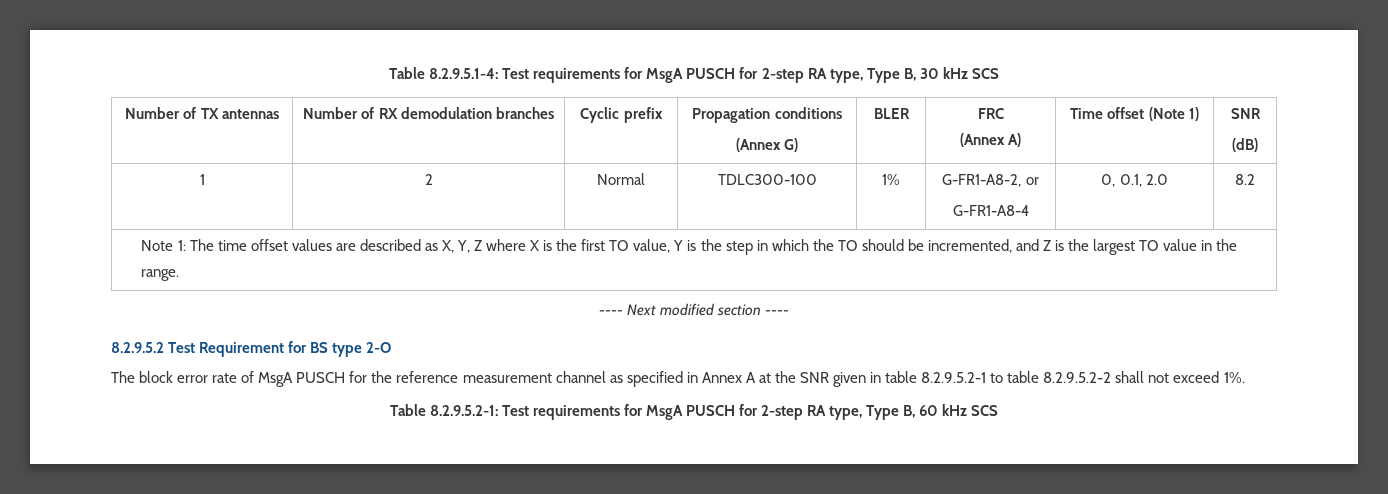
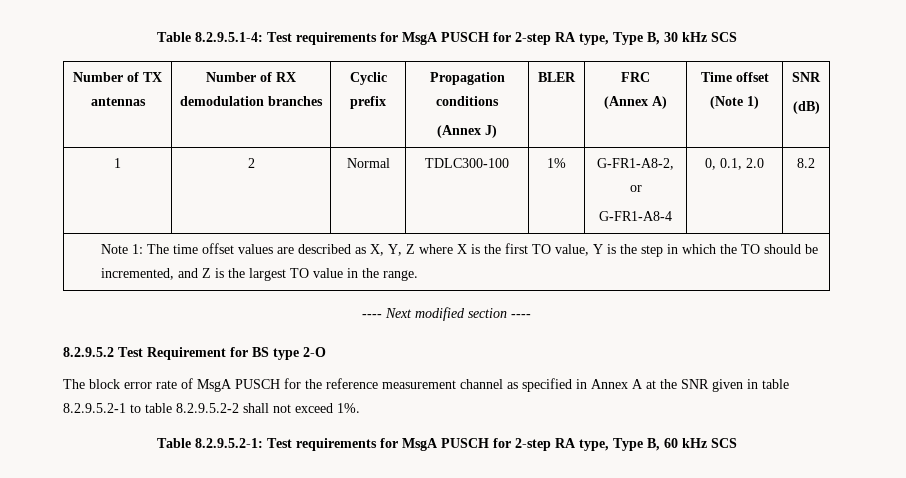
  Number of TX antennas | Number of RX demodulation branches | Cyclic prefix | Propagation conditions
- (Annex G) | BLER | FRC
+ (Annex J) | BLER | FRC

